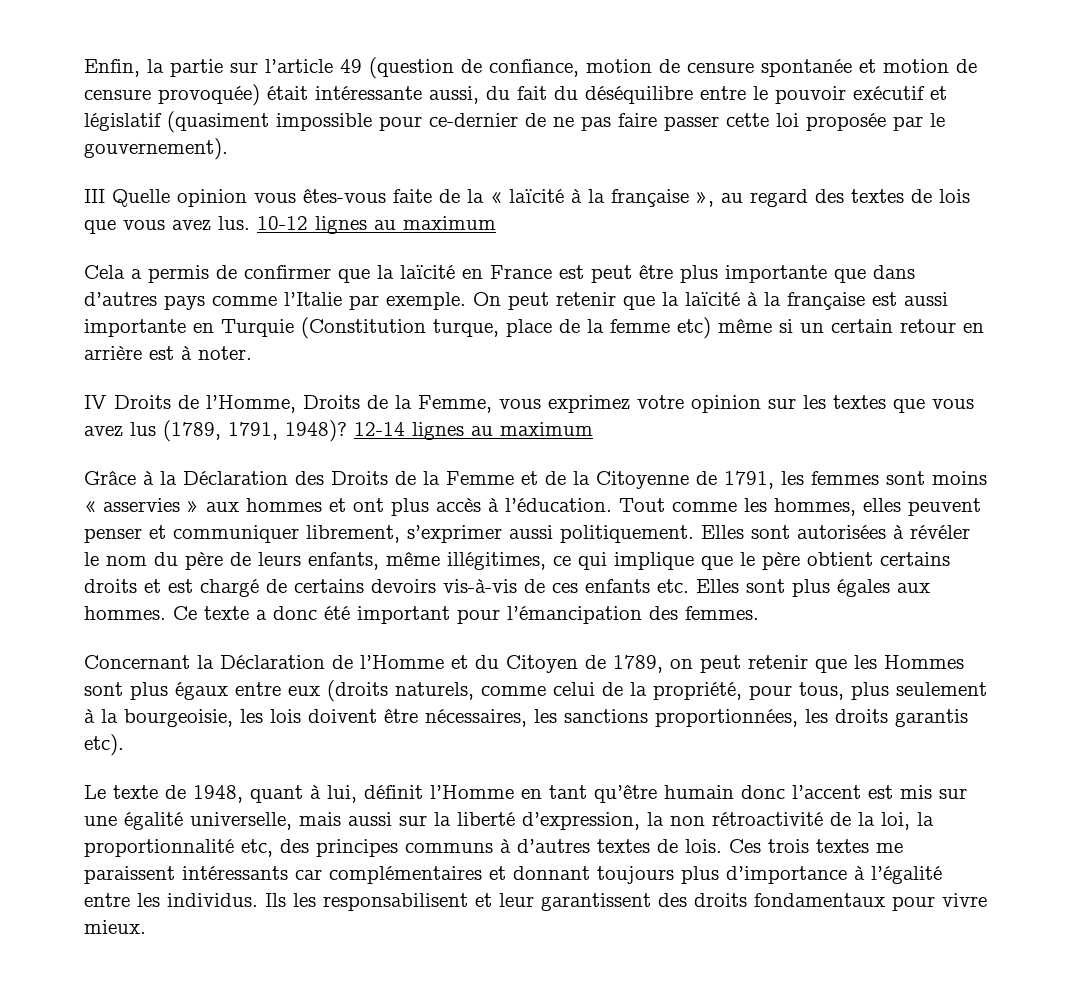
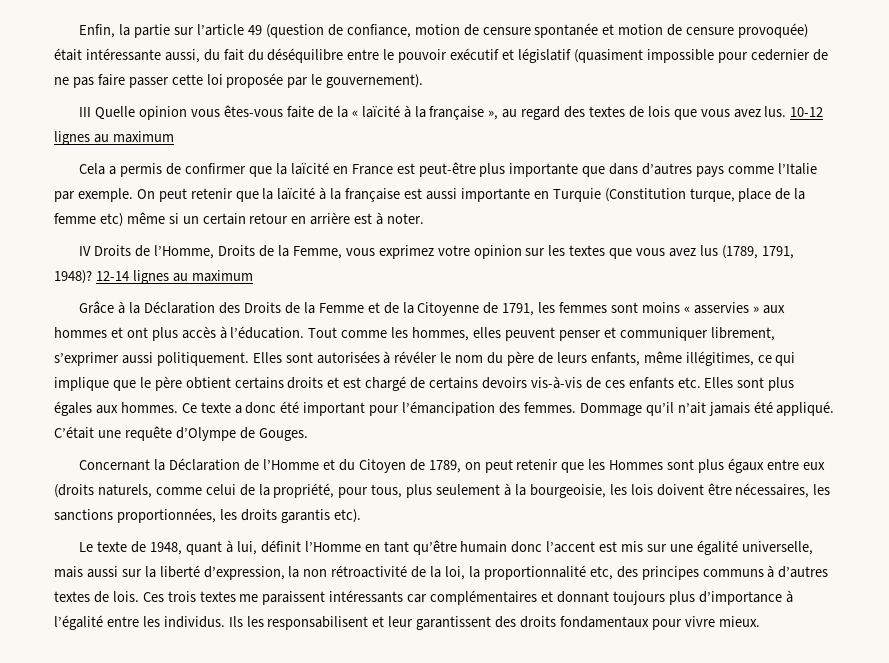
- Enfin, la partie sur l’article 49 (question de confiance, motion de censure spontanée et motion de censure provoquée) était intéressante aussi, du fait du déséquilibre entre le pouvoir exécutif et législatif (quasiment impossible pour ce-dernier de ne pas faire passer cette loi proposée par le gouvernement).
+ Enfin, la partie sur l’article 49 (question de confiance, motion de censure spontanée et motion de censure provoquée) était intéressante aussi, du fait du déséquilibre entre le pouvoir exécutif et législatif (quasiment impossible pour cedernier de ne pas faire passer cette loi proposée par le gouvernement).
- Cela a permis de confirmer que la laïcité en France est peut être plus importante que dans d’autres pays comme l’Italie par exemple.
+ Cela a permis de confirmer que la laïcité en France est peut-être plus importante que dans d’autres pays comme l’Italie par exemple.
+ Dommage qu’il n’ait jamais été appliqué. C’était une requête d’Olympe de Gouges.

